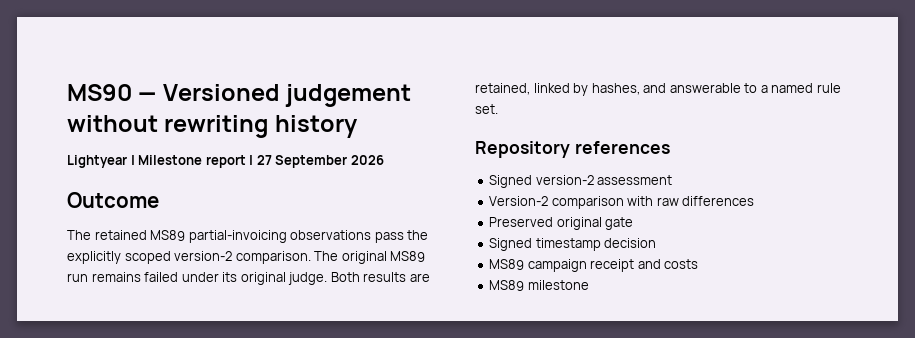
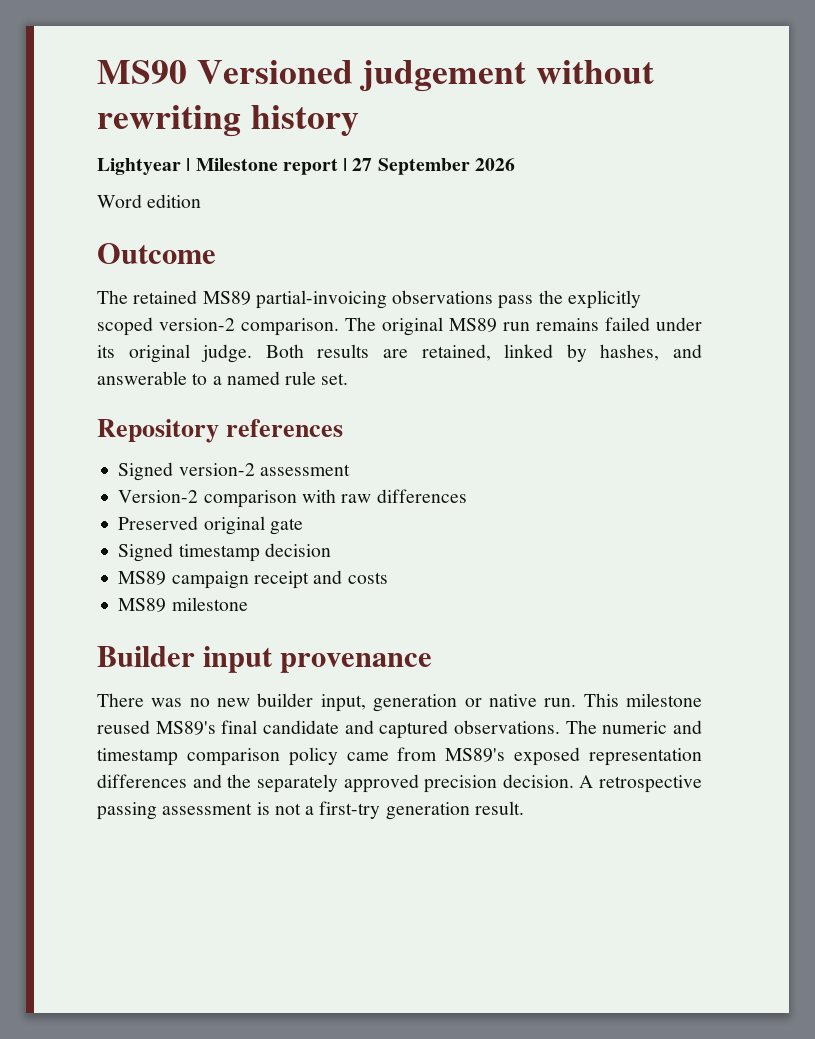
- MS90 — Versioned judgement without rewriting history
+ MS90 Versioned judgement without rewriting history
+ Word edition
+ Builder input provenance
+ There was no new builder input, generation or native run. This milestone reused MS89's final candidate and captured observations. The numeric and timestamp comparison policy came from MS89's exposed representation differences and the separately approved precision decision. A retrospective passing assessment is not a first-try generation result.

